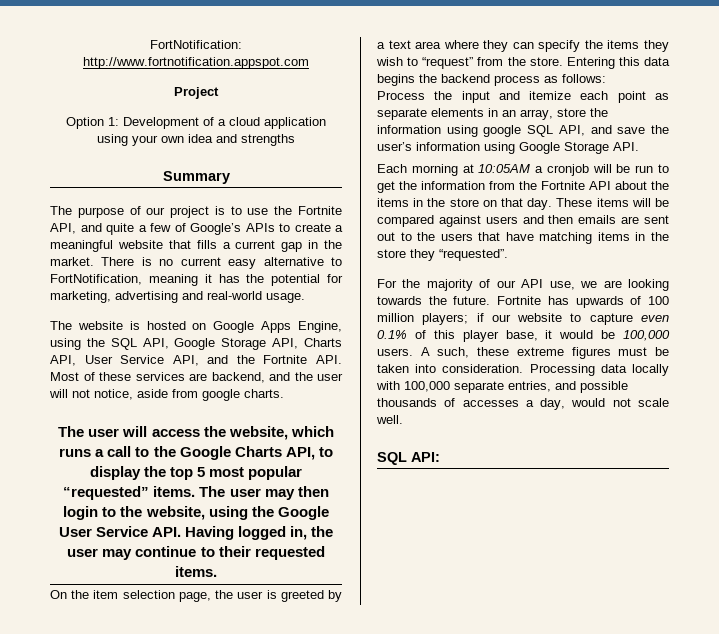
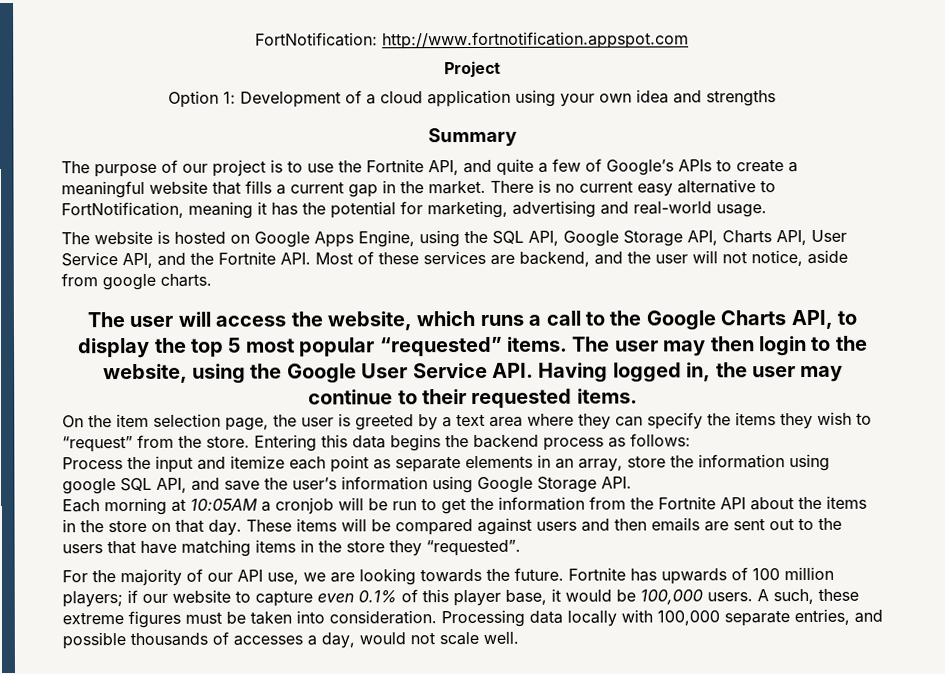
- SQL API:

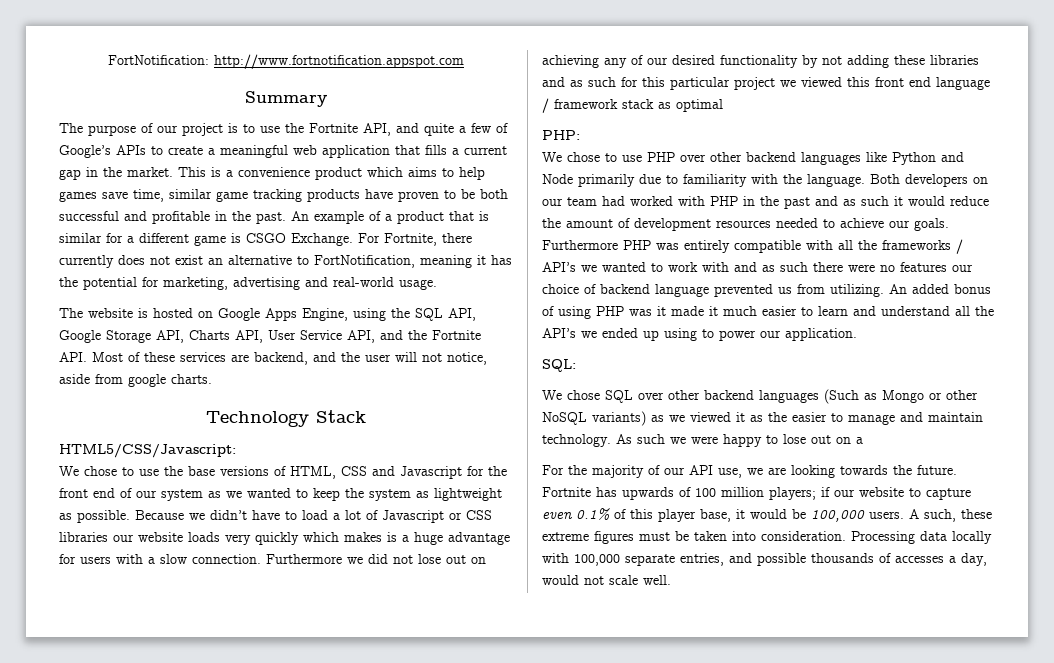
- Project
- Option 1: Development of a cloud application using your own idea and strengths
- The purpose of our project is to use the Fortnite API, and quite a few of Google’s APIs to create a meaningful website that fills a current gap in the market.
+ The purpose of our project is to use the Fortnite API, and quite a few of Google’s APIs to create a meaningful web application that fills a current gap in the market.
- There is no current easy alternative to FortNotification, meaning it has the potential for marketing, advertising and real-world usage.
+ This is a convenience product which aims to help games save time, similar game tracking products have proven to be both successful and profitable in the past. An example of a product that is similar for a different game is CSGO Exchange. For Fortnite, there currently does not exist an alternative to FortNotification, meaning it has the potential for marketing, advertising and real-world usage.
- The user will access the website, which runs a call to the Google Charts API, to display the top 5 most popular “requested” items. The user may then login to the website, using the Google User Service API. Having logged in, the user may continue to their requested items.
- On the item selection page, the user is greeted by a text area where they can specify the items they wish to “request” from the store. Entering this data begins the backend process as follows:
- Process the input and itemize each point as separate elements in an array, store the information using google SQL API, and save the user’s information using Google Storage API.
- Each morning at 10:05AM a cronjob will be run to get the information from the Fortnite API about the items in the store on that day. These items will be compared against users and then emails are sent out to the users that have matching items in the store they “requested”.
+ Technology Stack
+ HTML5/CSS/Javascript:
+ We chose to use the base versions of HTML, CSS and Javascript for the front end of our system as we wanted to keep the system as lightweight as possible. Because we didn’t have to load a lot of Javascript or CSS libraries our website loads very quickly which makes is a huge advantage for users with a slow connection. Furthermore we did not lose out on achieving any of our desired functionality by not adding these libraries and as such for this particular project we viewed this front end language / framework stack as optimal
+ PHP:
+ We chose to use PHP over other backend languages like Python and Node primarily due to familiarity with the language. Both developers on our team had worked with PHP in the past and as such it would reduce the amount of development resources needed to achieve our goals. Furthermore PHP was entirely compatible with all the frameworks / API’s we wanted to work with and as such there were no features our choice of backend language prevented us from utilizing. An added bonus of using PHP was it made it much easier to learn and understand all the API’s we ended up using to power our application.
+ SQL:
+ We chose SQL over other backend languages (Such as Mongo or other NoSQL variants) as we viewed it as the easier to manage and maintain technology. As such we were happy to lose out on a

